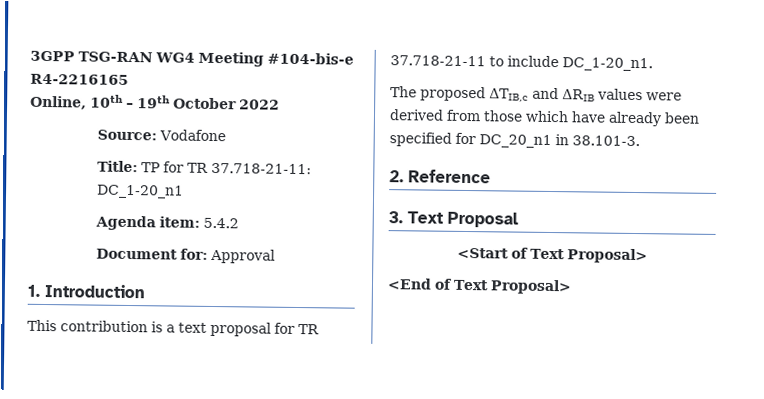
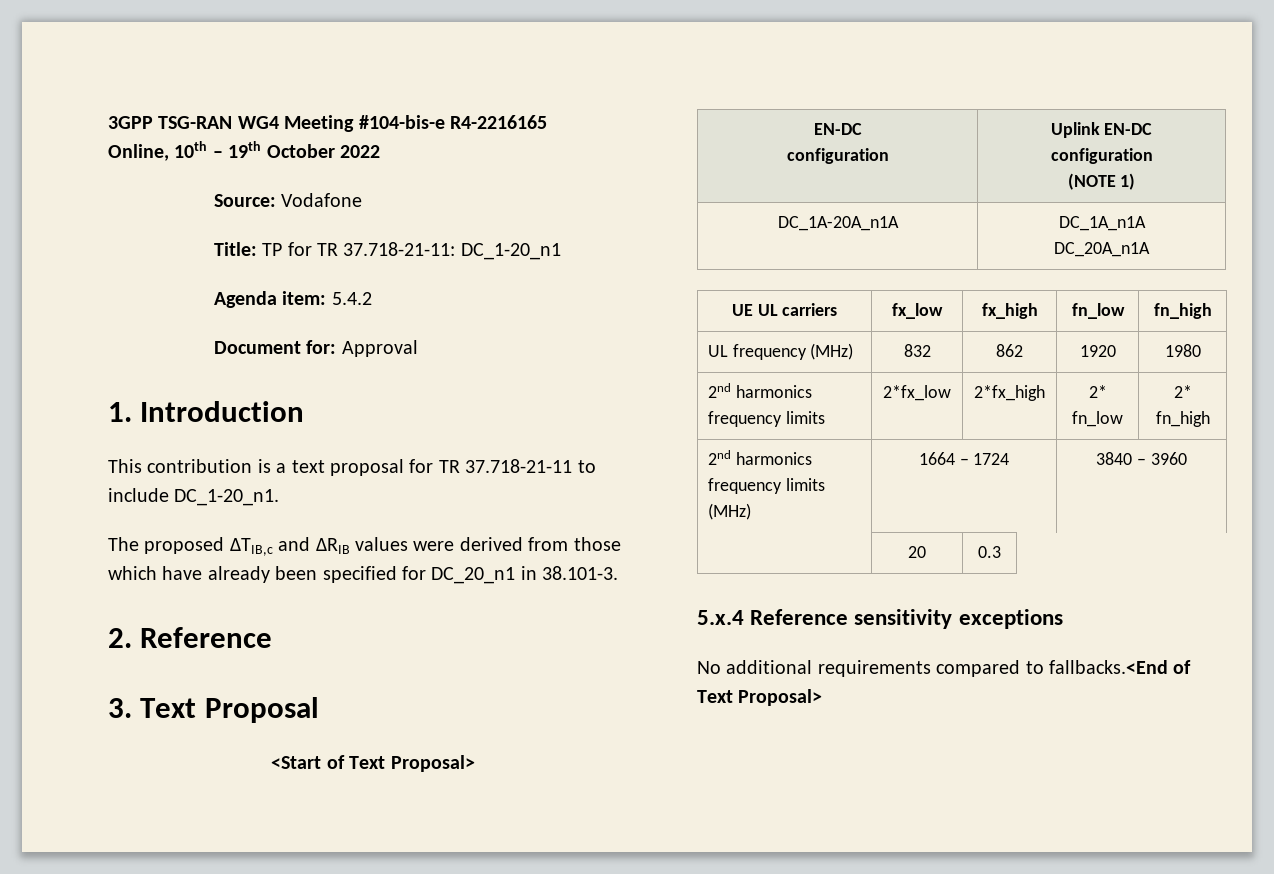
  <Start of Text Proposal>
- <End of Text Proposal>
+ EN-DC
+ configuration | Uplink EN-DC
+ configuration
+ (NOTE 1)
+ DC_1A-20A_n1A | DC_1A_n1A
+ DC_20A_n1A
+ UE UL carriers | fx_low | fx_high | fn_low | fn_high
+ UL frequency (MHz) | 832 | 862 | 1920 | 1980
+ 2nd harmonics frequency limits | 2*fx_low | 2*fx_high | 2* fn_low | 2* fn_high
+ 2nd harmonics frequency limits (MHz) | 1664 – 1724 | 3840 – 3960
+ | 20 | 0.3
+ 5.x.4 Reference sensitivity exceptions
+ No additional requirements compared to fallbacks.<End of Text Proposal>

